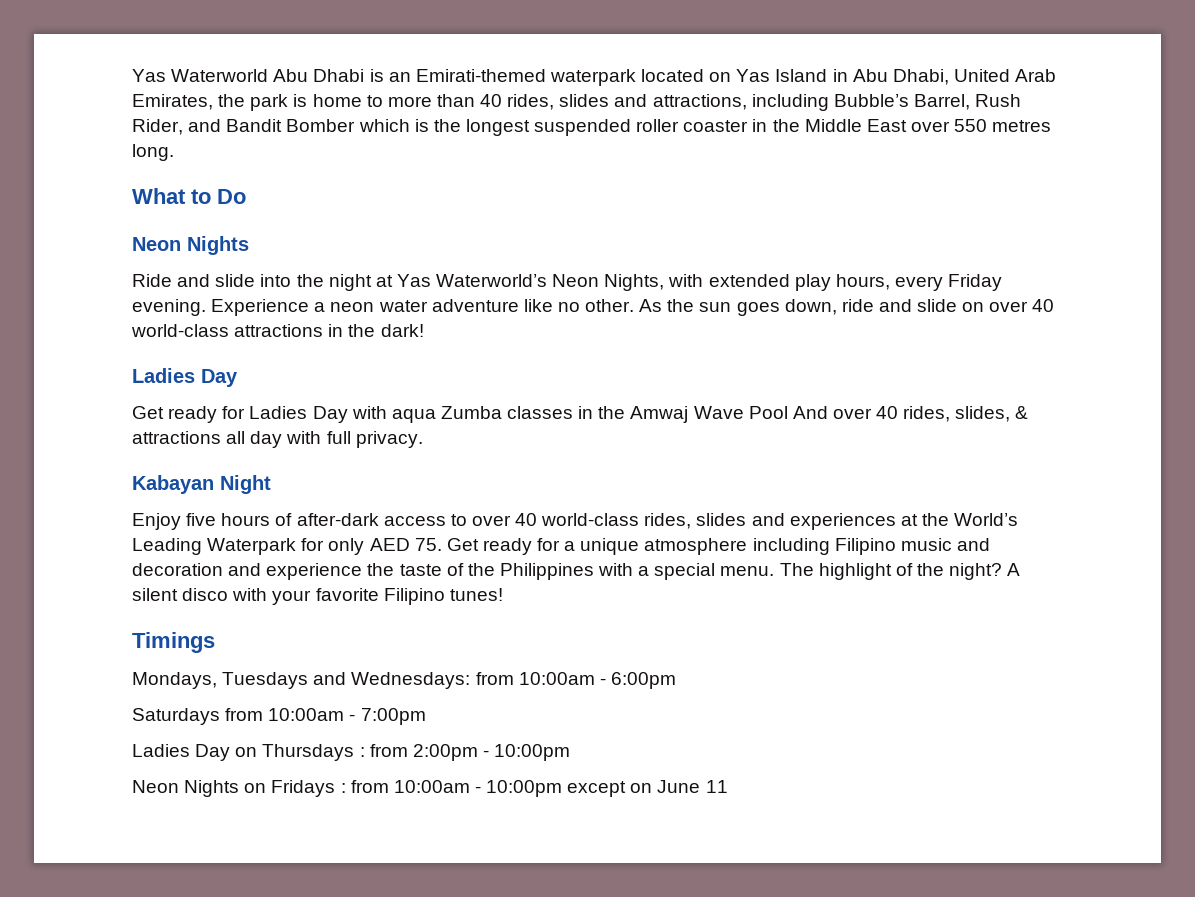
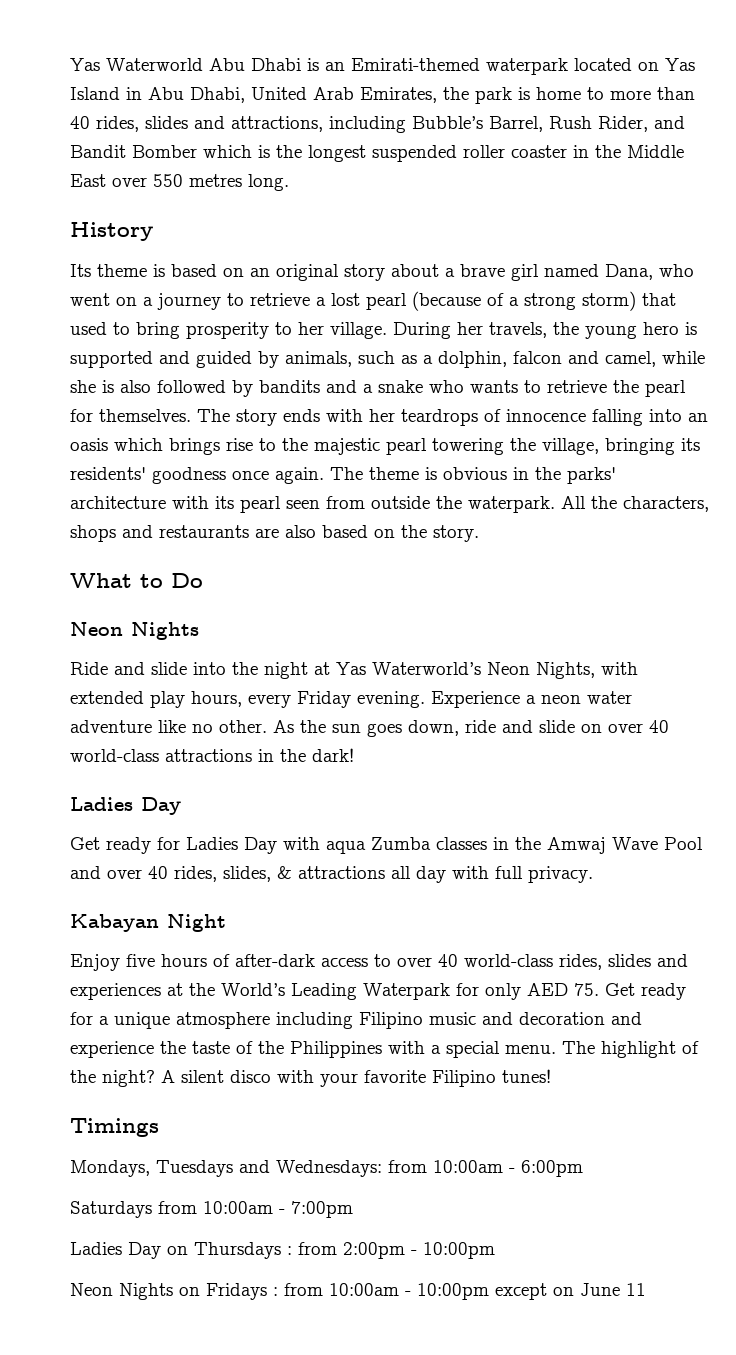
+ History
+ Its theme is based on an original story about a brave girl named Dana, who went on a journey to retrieve a lost pearl (because of a strong storm) that used to bring prosperity to her village. During her travels, the young hero is supported and guided by animals, such as a dolphin, falcon and camel, while she is also followed by bandits and a snake who wants to retrieve the pearl for themselves. The story ends with her teardrops of innocence falling into an oasis which brings rise to the majestic pearl towering the village, bringing its residents' goodness once again. The theme is obvious in the parks' architecture with its pearl seen from outside the waterpark. All the characters, shops and restaurants are also based on the story.
- Get ready for Ladies Day with aqua Zumba classes in the Amwaj Wave Pool And over 40 rides, slides, & attractions all day with full privacy.
+ Get ready for Ladies Day with aqua Zumba classes in the Amwaj Wave Pool and over 40 rides, slides, & attractions all day with full privacy.

